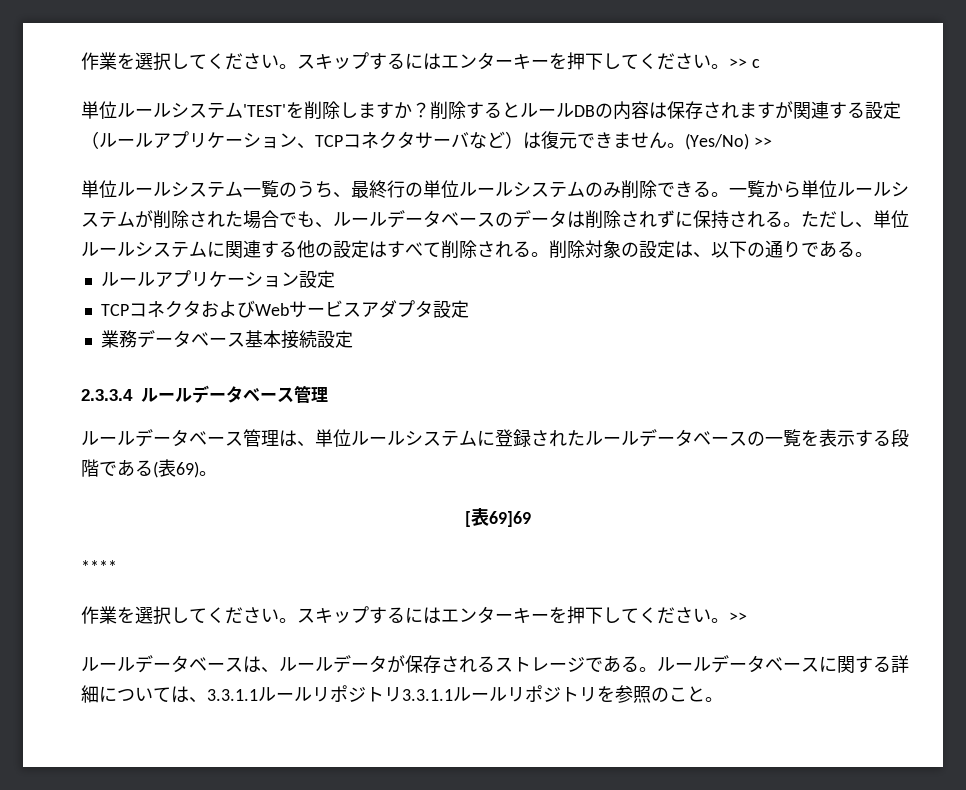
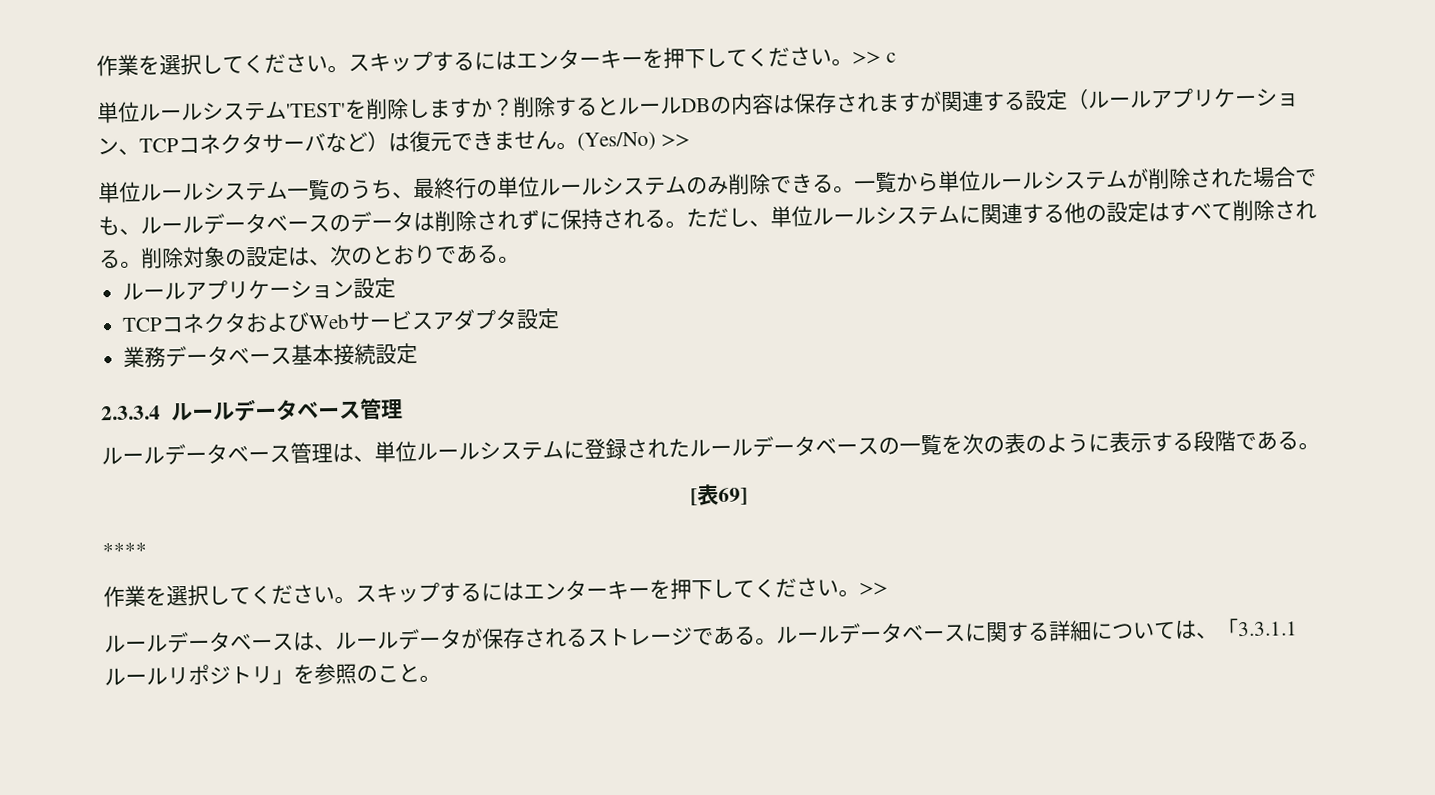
- 削除対象の設定は、以下の通りである。
+ 削除対象の設定は、次のとおりである。
- ルールデータベース管理は、単位ルールシステムに登録されたルールデータベースの一覧を表示する段階である(表69)。
+ ルールデータベース管理は、単位ルールシステムに登録されたルールデータベースの一覧を次の表のように表示する段階である。
- [表69]69
+ [表69]
- ルールデータベースに関する詳細については、3.3.1.1ルールリポジトリ3.3.1.1ルールリポジトリを参照のこと。
+ ルールデータベースに関する詳細については、「3.3.1.1ルールリポジトリ」を参照のこと。

